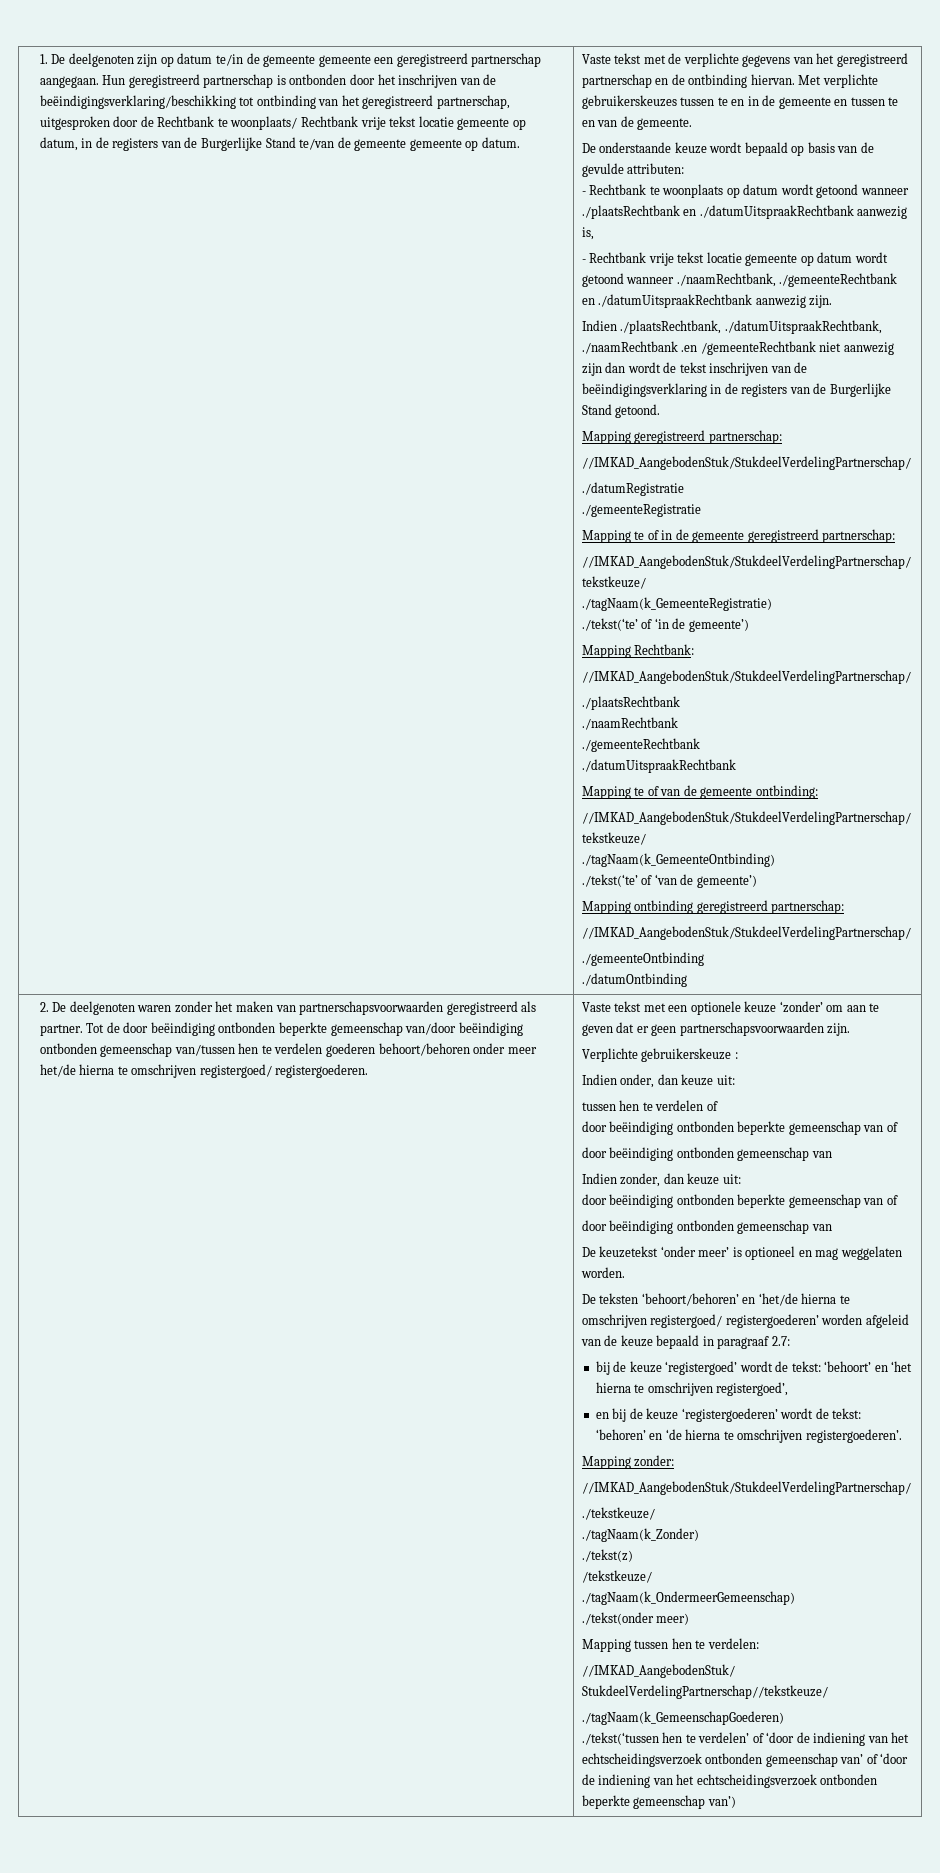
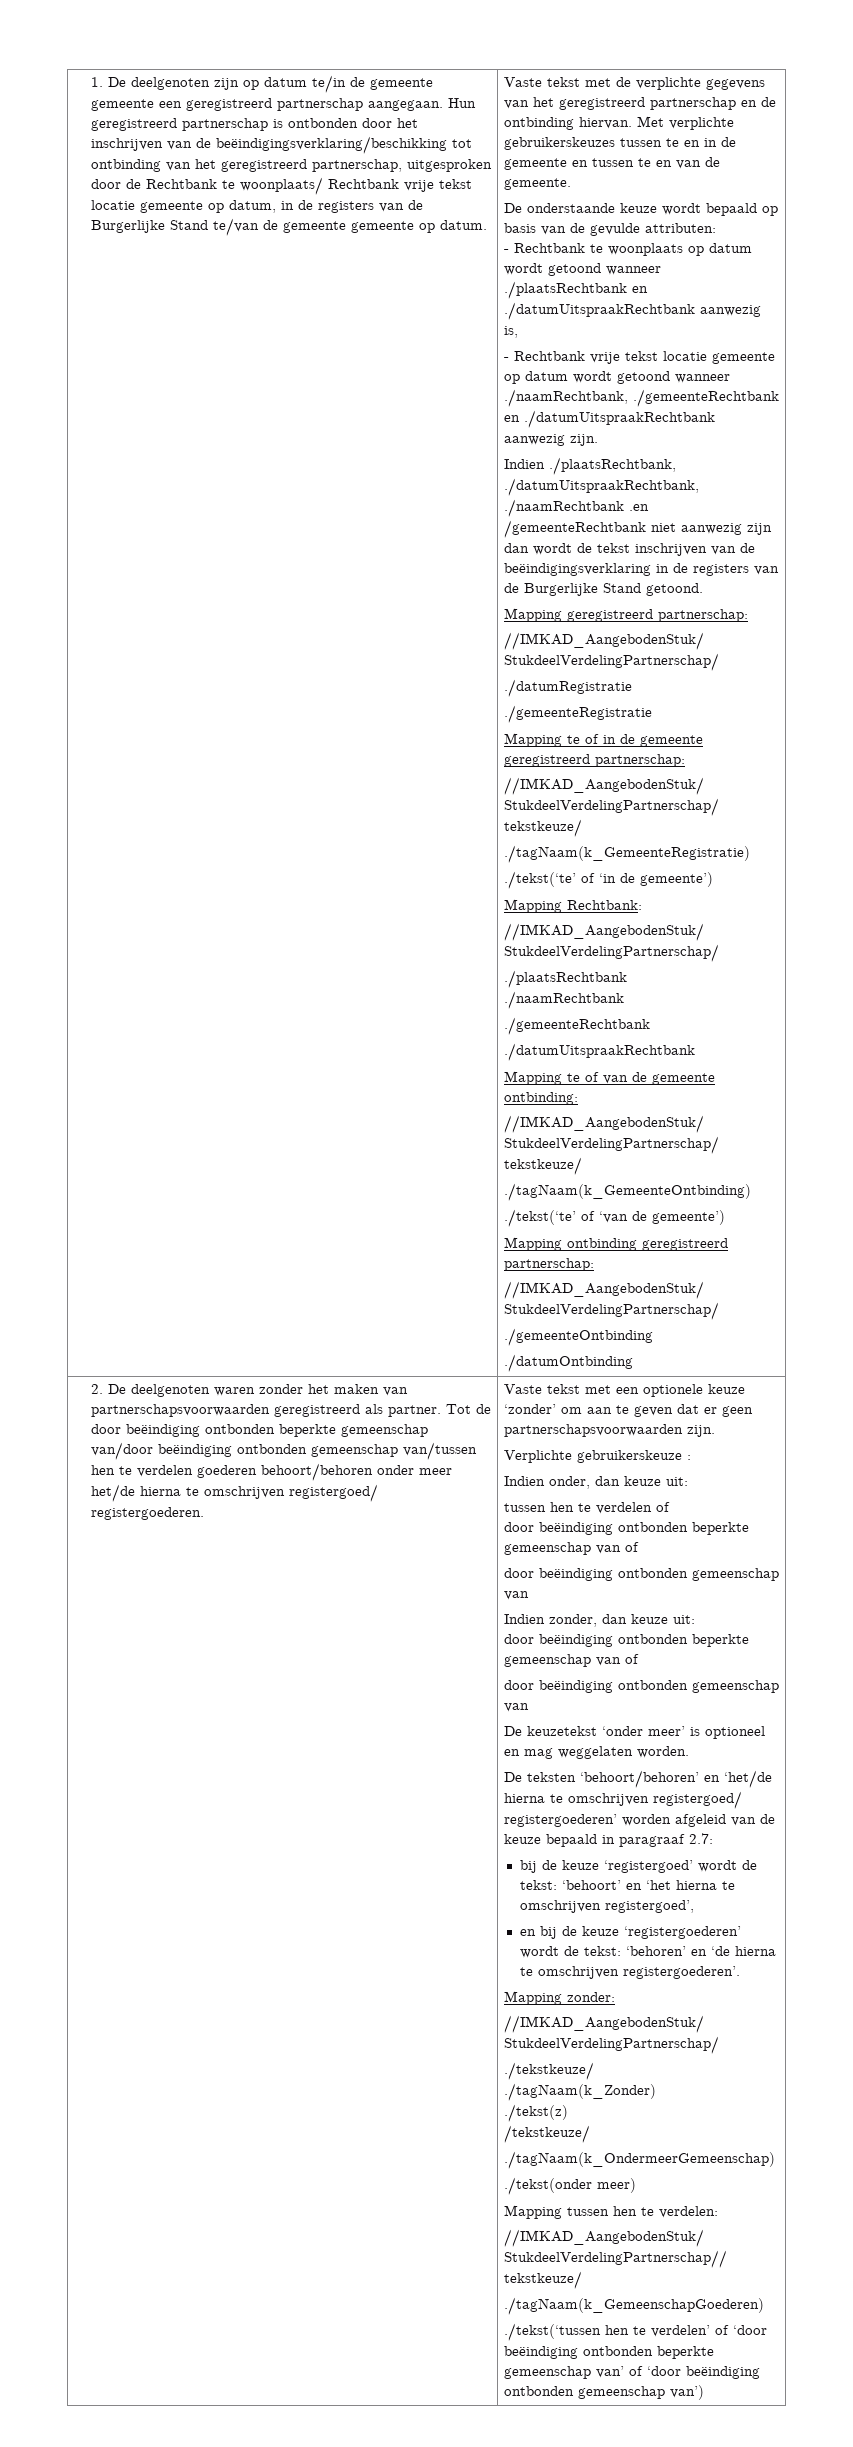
- ./tekst(‘tussen hen te verdelen’ of ‘door de indiening van het echtscheidingsverzoek ontbonden gemeenschap van’ of ‘door de indiening van het echtscheidingsverzoek ontbonden beperkte gemeenschap van’)
+ ./tekst(‘tussen hen te verdelen’ of ‘door beëindiging ontbonden beperkte gemeenschap van’ of ‘door beëindiging ontbonden gemeenschap van’)

